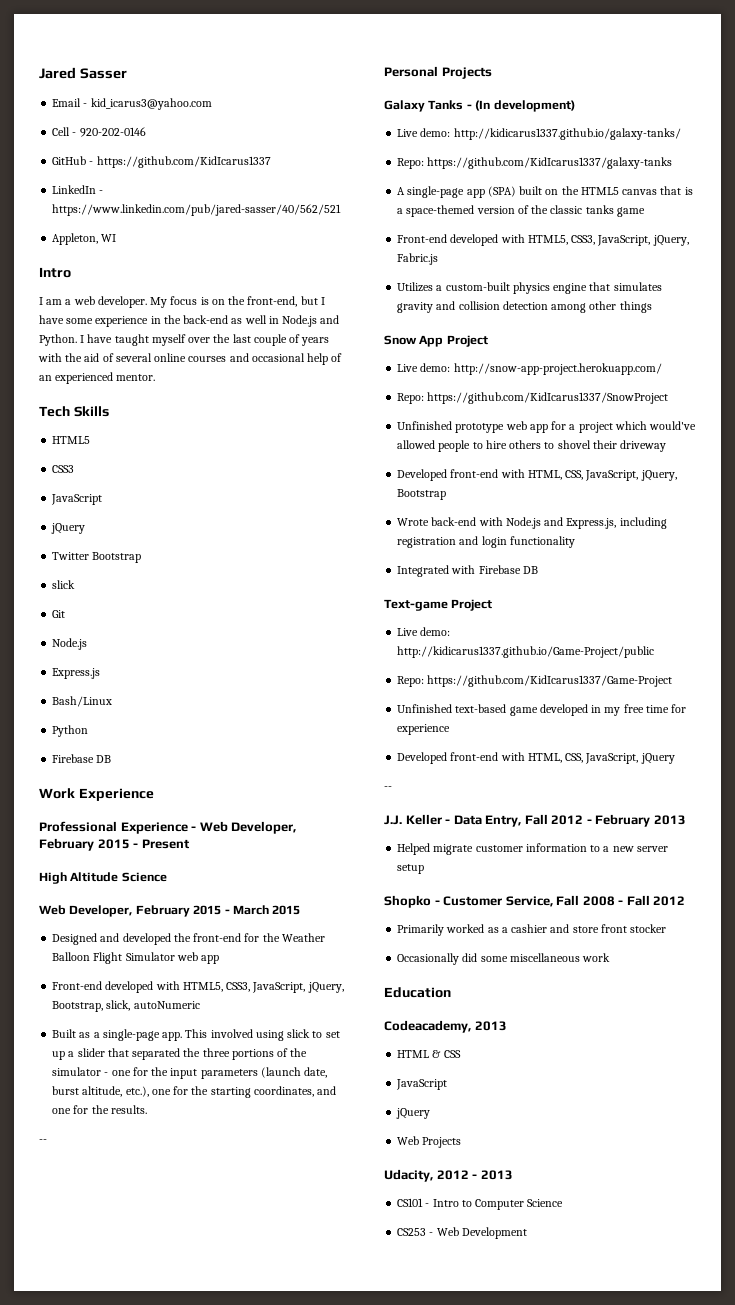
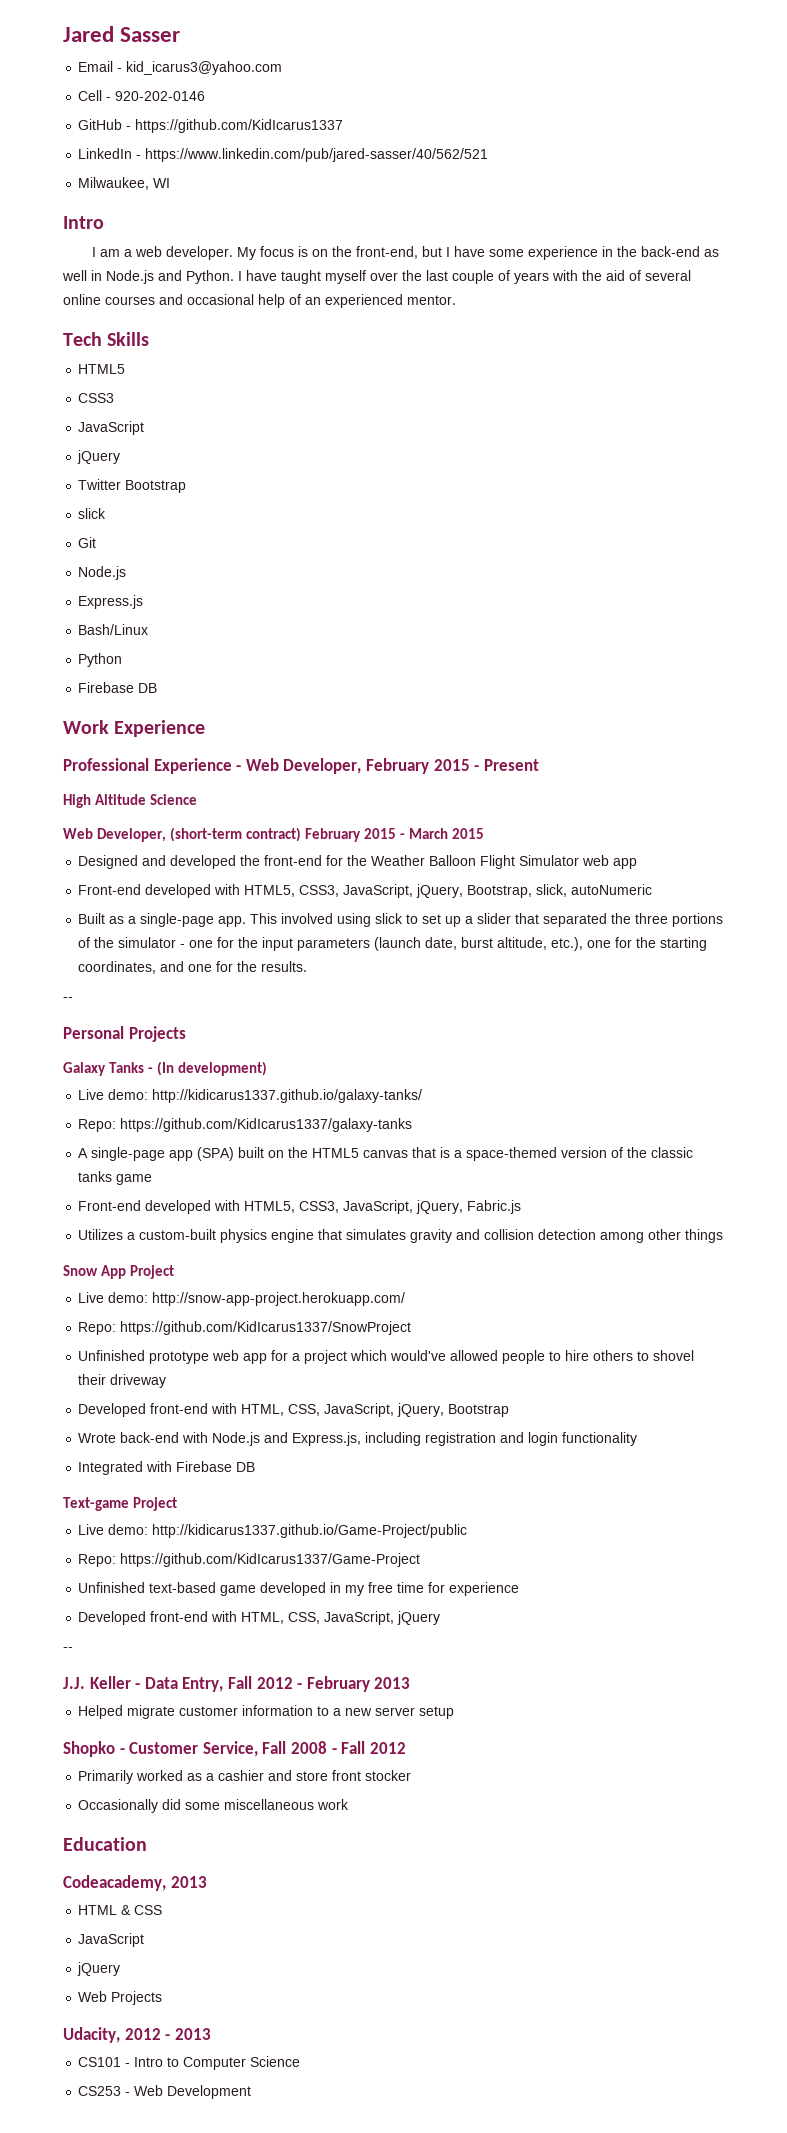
- Appleton, WI
+ Milwaukee, WI
- Web Developer, February 2015 - March 2015
+ Web Developer, (short-term contract) February 2015 - March 2015

